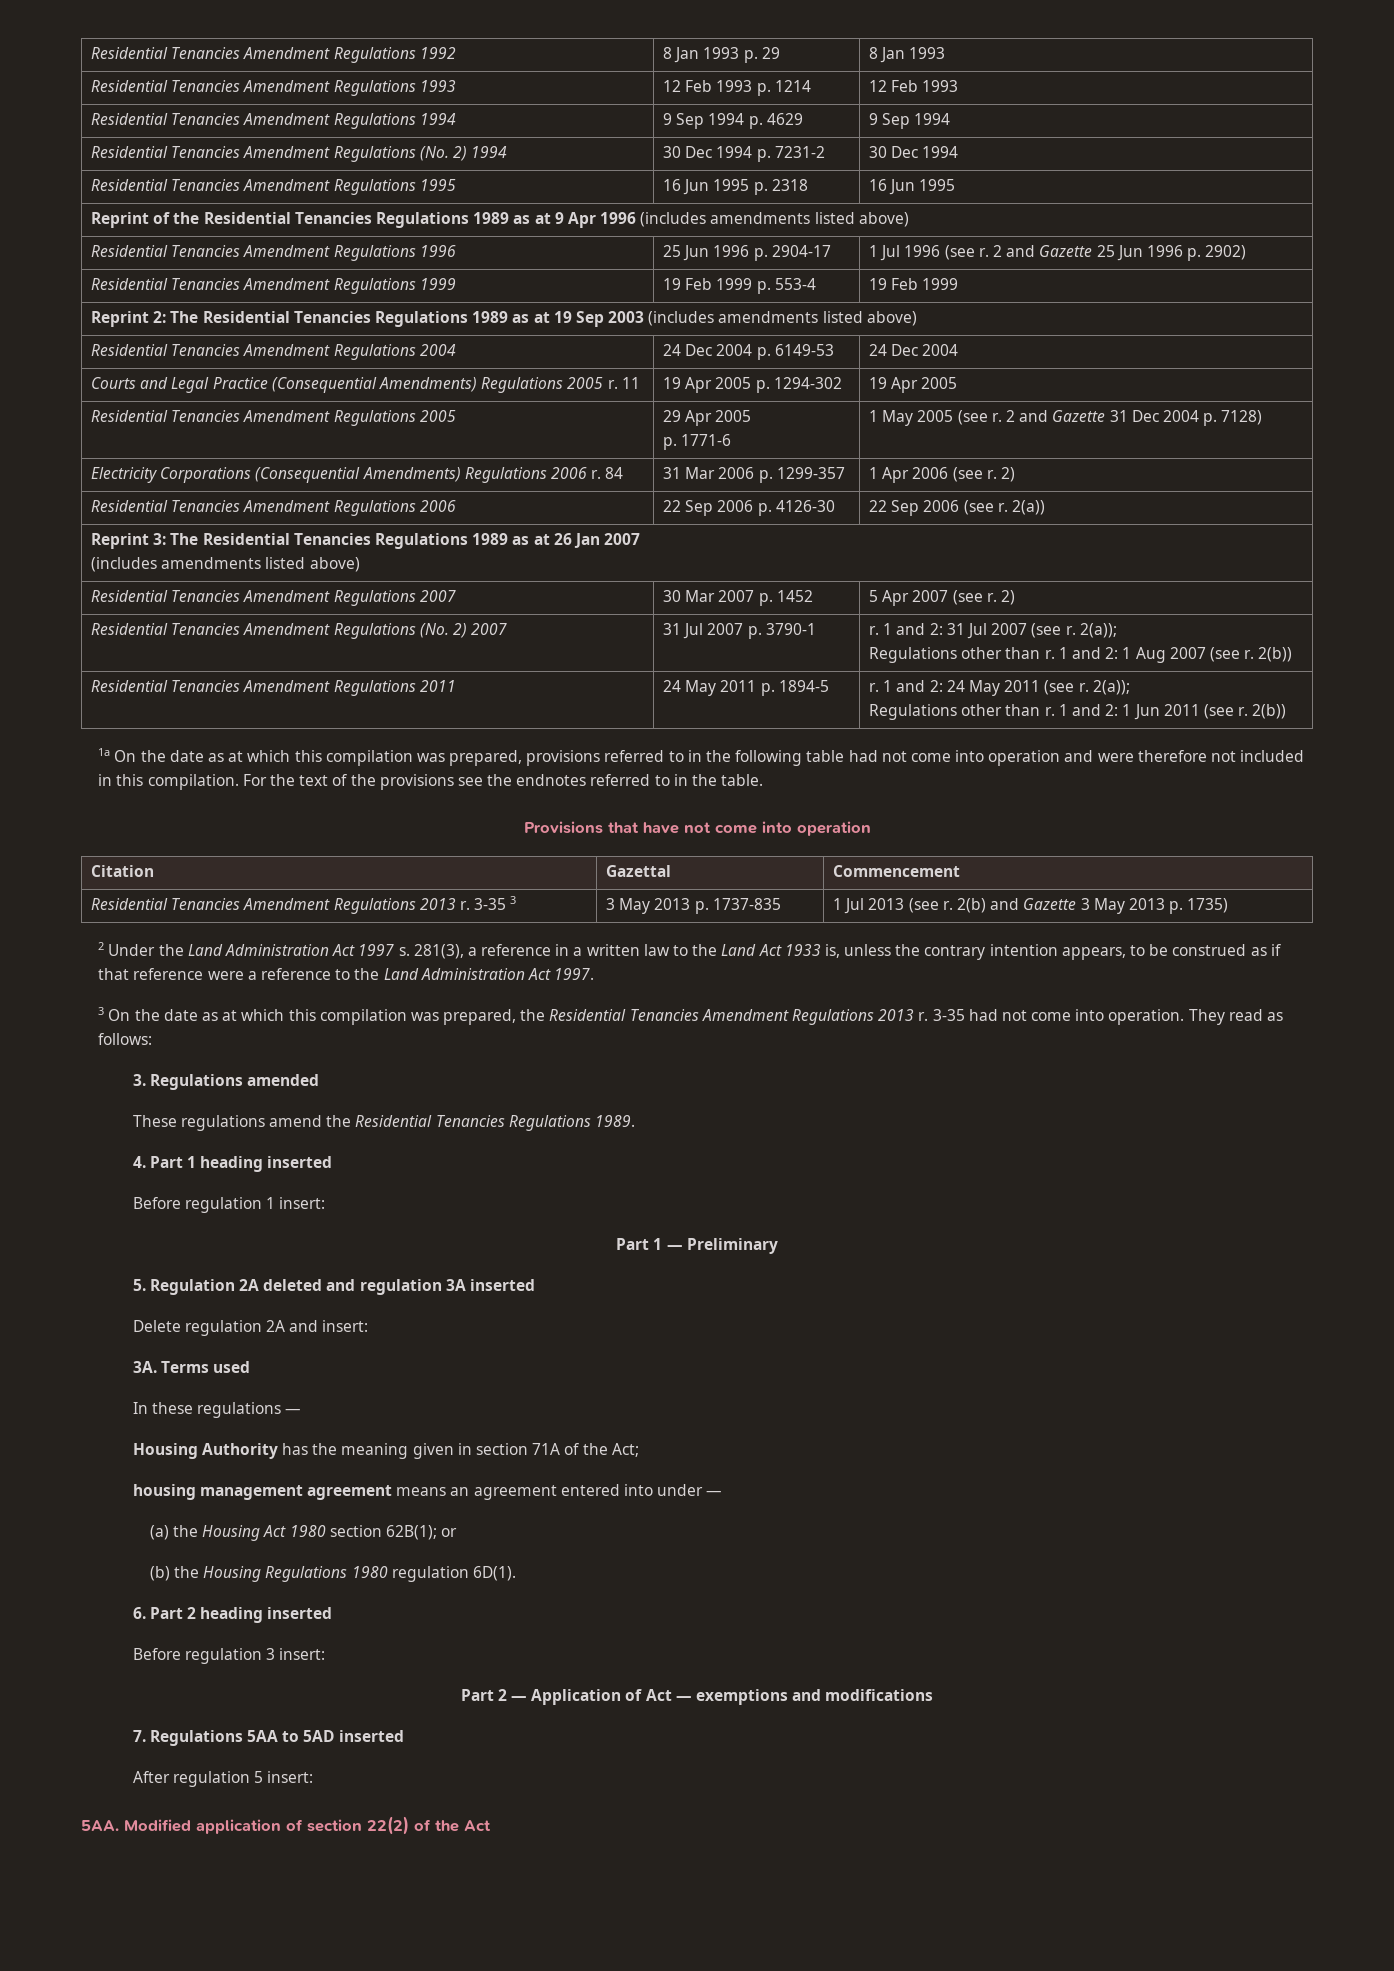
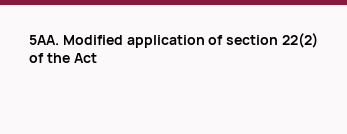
- Residential Tenancies Amendment Regulations 1992 | 8 Jan 1993 p. 29 | 8 Jan 1993
- Residential Tenancies Amendment Regulations 1993 | 12 Feb 1993 p. 1214 | 12 Feb 1993
- Residential Tenancies Amendment Regulations 1994 | 9 Sep 1994 p. 4629 | 9 Sep 1994
- Residential Tenancies Amendment Regulations (No. 2) 1994 | 30 Dec 1994 p. 7231-2 | 30 Dec 1994
- Residential Tenancies Amendment Regulations 1995 | 16 Jun 1995 p. 2318 | 16 Jun 1995
- Reprint of the Residential Tenancies Regulations 1989 as at 9 Apr 1996 (includes amendments listed above)
- Residential Tenancies Amendment Regulations 1996 | 25 Jun 1996 p. 2904-17 | 1 Jul 1996 (see r. 2 and Gazette 25 Jun 1996 p. 2902)
- Residential Tenancies Amendment Regulations 1999 | 19 Feb 1999 p. 553-4 | 19 Feb 1999
- Reprint 2: The Residential Tenancies Regulations 1989 as at 19 Sep 2003 (includes amendments listed above)
- Residential Tenancies Amendment Regulations 2004 | 24 Dec 2004 p. 6149-53 | 24 Dec 2004
- Courts and Legal Practice (Consequential Amendments) Regulations 2005 r. 11 | 19 Apr 2005 p. 1294-302 | 19 Apr 2005
- Residential Tenancies Amendment Regulations 2005 | 29 Apr 2005
- p. 1771-6 | 1 May 2005 (see r. 2 and Gazette 31 Dec 2004 p. 7128)
- Electricity Corporations (Consequential Amendments) Regulations 2006 r. 84 | 31 Mar 2006 p. 1299-357 | 1 Apr 2006 (see r. 2)
- Residential Tenancies Amendment Regulations 2006 | 22 Sep 2006 p. 4126-30 | 22 Sep 2006 (see r. 2(a))
- Reprint 3: The Residential Tenancies Regulations 1989 as at 26 Jan 2007
- (includes amendments listed above)
- Residential Tenancies Amendment Regulations 2007 | 30 Mar 2007 p. 1452 | 5 Apr 2007 (see r. 2)
- Residential Tenancies Amendment Regulations (No. 2) 2007 | 31 Jul 2007 p. 3790-1 | r. 1 and 2: 31 Jul 2007 (see r. 2(a));
- Regulations other than r. 1 and 2: 1 Aug 2007 (see r. 2(b))
- Residential Tenancies Amendment Regulations 2011 | 24 May 2011 p. 1894-5 | r. 1 and 2: 24 May 2011 (see r. 2(a));
- Regulations other than r. 1 and 2: 1 Jun 2011 (see r. 2(b))
- 1a On the date as at which this compilation was prepared, provisions referred to in the following table had not come into operation and were therefore not included in this compilation. For the text of the provisions see the endnotes referred to in the table.
- Provisions that have not come into operation
- Citation | Gazettal | Commencement
- Residential Tenancies Amendment Regulations 2013 r. 3-35 3 | 3 May 2013 p. 1737-835 | 1 Jul 2013 (see r. 2(b) and Gazette 3 May 2013 p. 1735)
- 2 Under the Land Administration Act 1997 s. 281(3), a reference in a written law to the Land Act 1933 is, unless the contrary intention appears, to be construed as if that reference were a reference to the Land Administration Act 1997.
- 3 On the date as at which this compilation was prepared, the Residential Tenancies Amendment Regulations 2013 r. 3-35 had not come into operation. They read as follows:
- 3. Regulations amended
- These regulations amend the Residential Tenancies Regulations 1989.
- 4. Part 1 heading inserted
- Before regulation 1 insert:
- Part 1 — Preliminary
- 5. Regulation 2A deleted and regulation 3A inserted
- Delete regulation 2A and insert:
- 3A. Terms used
- In these regulations —
- Housing Authority has the meaning given in section 71A of the Act;
- housing management agreement means an agreement entered into under —
- (a) the Housing Act 1980 section 62B(1); or
- (b) the Housing Regulations 1980 regulation 6D(1).
- 6. Part 2 heading inserted
- Before regulation 3 insert:
- Part 2 — Application of Act — exemptions and modifications
- 7. Regulations 5AA to 5AD inserted
- After regulation 5 insert:

